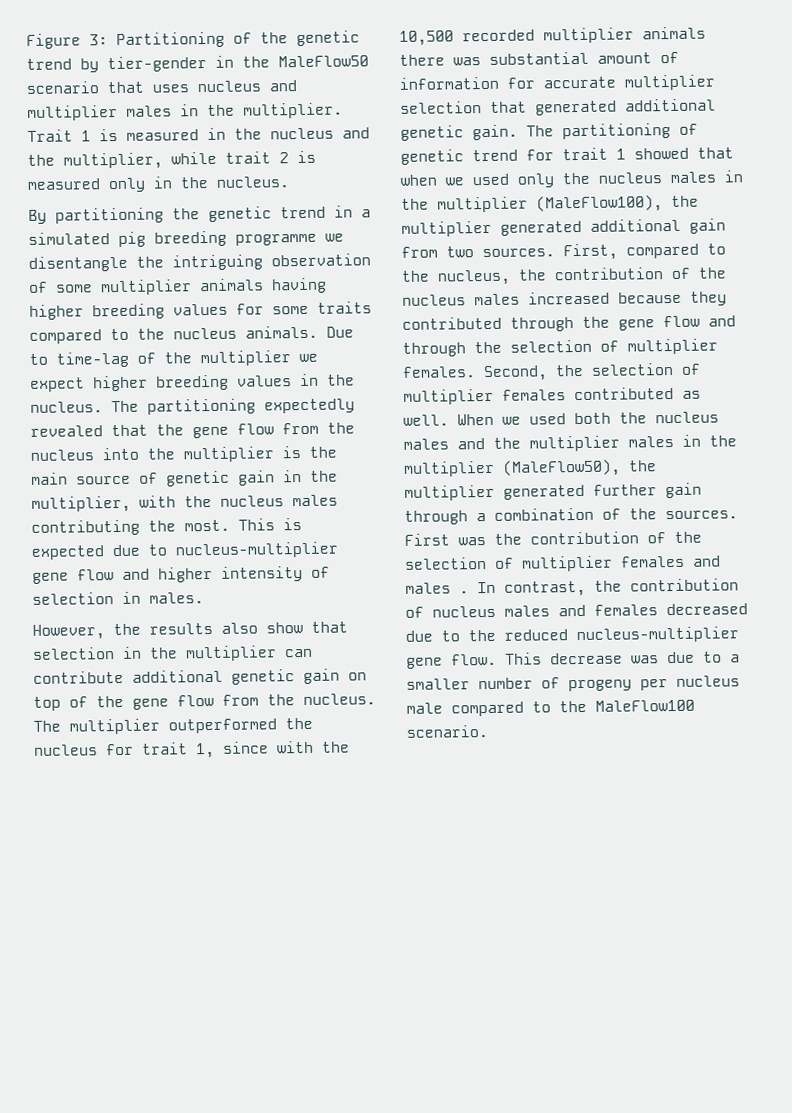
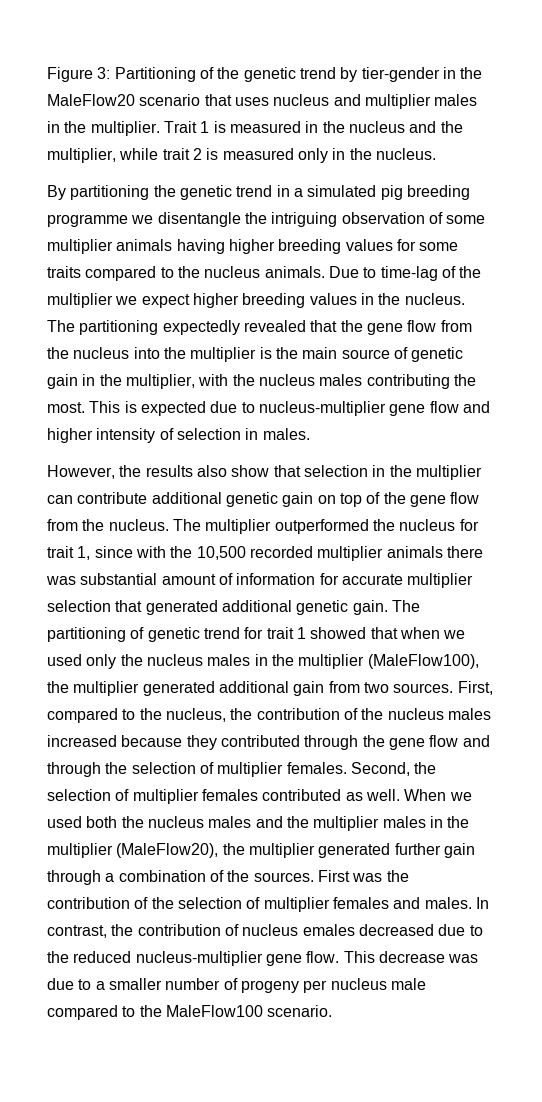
- Figure 3: Partitioning of the genetic trend by tier-gender in the MaleFlow50 scenario that uses nucleus and multiplier males in the multiplier.
+ Figure 3: Partitioning of the genetic trend by tier-gender in the MaleFlow20 scenario that uses nucleus and multiplier males in the multiplier.
- When we used both the nucleus males and the multiplier males in the multiplier (MaleFlow50), the multiplier generated further gain through a combination of the sources.
+ When we used both the nucleus males and the multiplier males in the multiplier (MaleFlow20), the multiplier generated further gain through a combination of the sources.
- First was the contribution of the selection of multiplier females and males .
+ First was the contribution of the selection of multiplier females and males.
- In contrast, the contribution of nucleus males and females decreased due to the reduced nucleus-multiplier gene flow.
+ In contrast, the contribution of nucleus emales decreased due to the reduced nucleus-multiplier gene flow.

